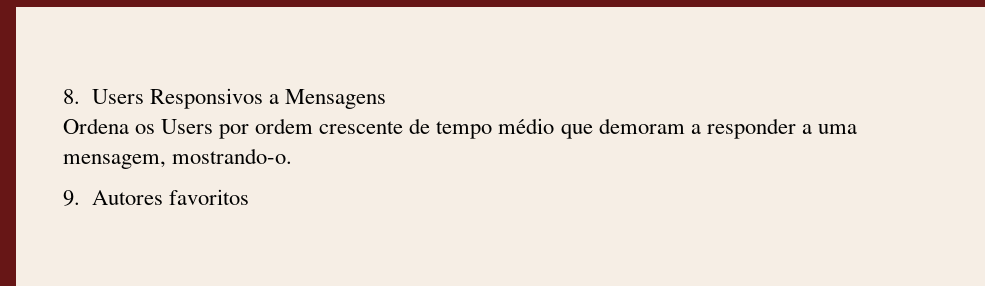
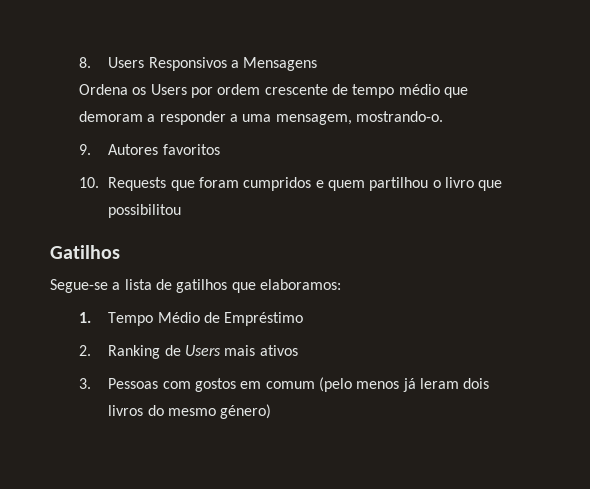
+ 10. Requests que foram cumpridos e quem partilhou o livro que possibilitou
+ Gatilhos
+ Segue-se a lista de gatilhos que elaboramos:
+ 1. Tempo Médio de Empréstimo
+ 2. Ranking de Users mais ativos
+ 3. Pessoas com gostos em comum (pelo menos já leram dois livros do mesmo género)

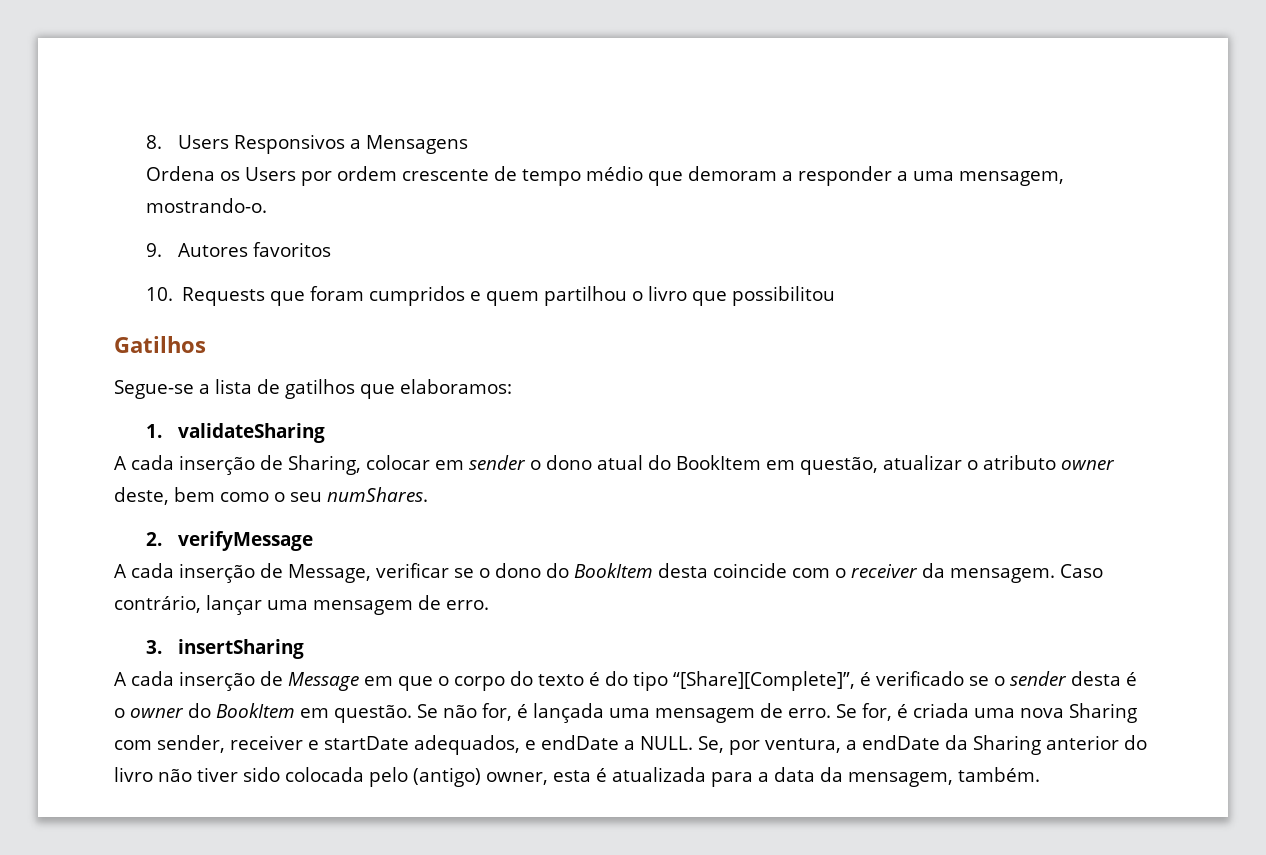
- 1. Tempo Médio de Empréstimo
- 2. Ranking de Users mais ativos
- 3. Pessoas com gostos em comum (pelo menos já leram dois livros do mesmo género)
+ 1. validateSharing
+ A cada inserção de Sharing, colocar em sender o dono atual do BookItem em questão, atualizar o atributo owner deste, bem como o seu numShares.
+ 2. verifyMessage
+ A cada inserção de Message, verificar se o dono do BookItem desta coincide com o receiver da mensagem. Caso contrário, lançar uma mensagem de erro.
+ 3. insertSharing
+ A cada inserção de Message em que o corpo do texto é do tipo “[Share][Complete]”, é verificado se o sender desta é o owner do BookItem em questão. Se não for, é lançada uma mensagem de erro. Se for, é criada uma nova Sharing com sender, receiver e startDate adequados, e endDate a NULL. Se, por ventura, a endDate da Sharing anterior do livro não tiver sido colocada pelo (antigo) owner, esta é atualizada para a data da mensagem, também.

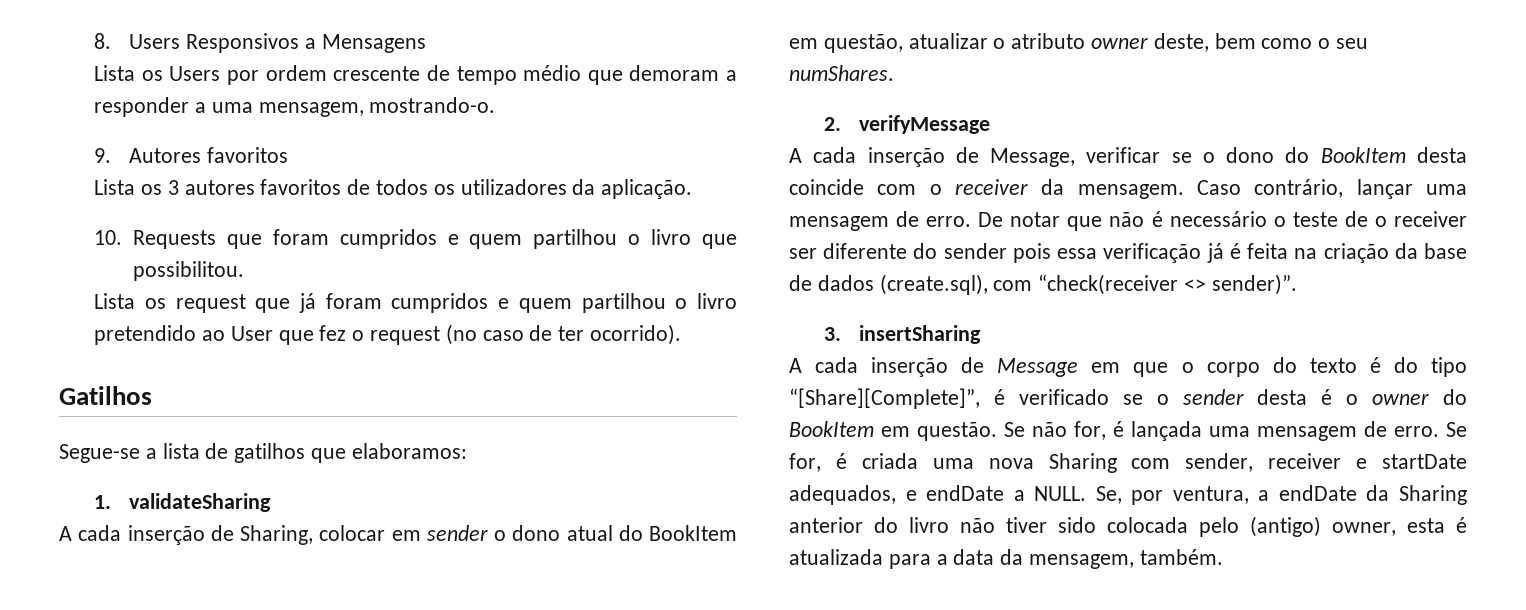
- Ordena os Users por ordem crescente de tempo médio que demoram a responder a uma mensagem, mostrando-o.
+ Lista os Users por ordem crescente de tempo médio que demoram a responder a uma mensagem, mostrando-o.
+ Lista os 3 autores favoritos de todos os utilizadores da aplicação.
- 10. Requests que foram cumpridos e quem partilhou o livro que possibilitou
+ 10. Requests que foram cumpridos e quem partilhou o livro que possibilitou.
+ Lista os request que já foram cumpridos e quem partilhou o livro pretendido ao User que fez o request (no caso de ter ocorrido).
+ De notar que não é necessário o teste de o receiver ser diferente do sender pois essa verificação já é feita na criação da base de dados (create.sql), com “check(receiver <> sender)”.

